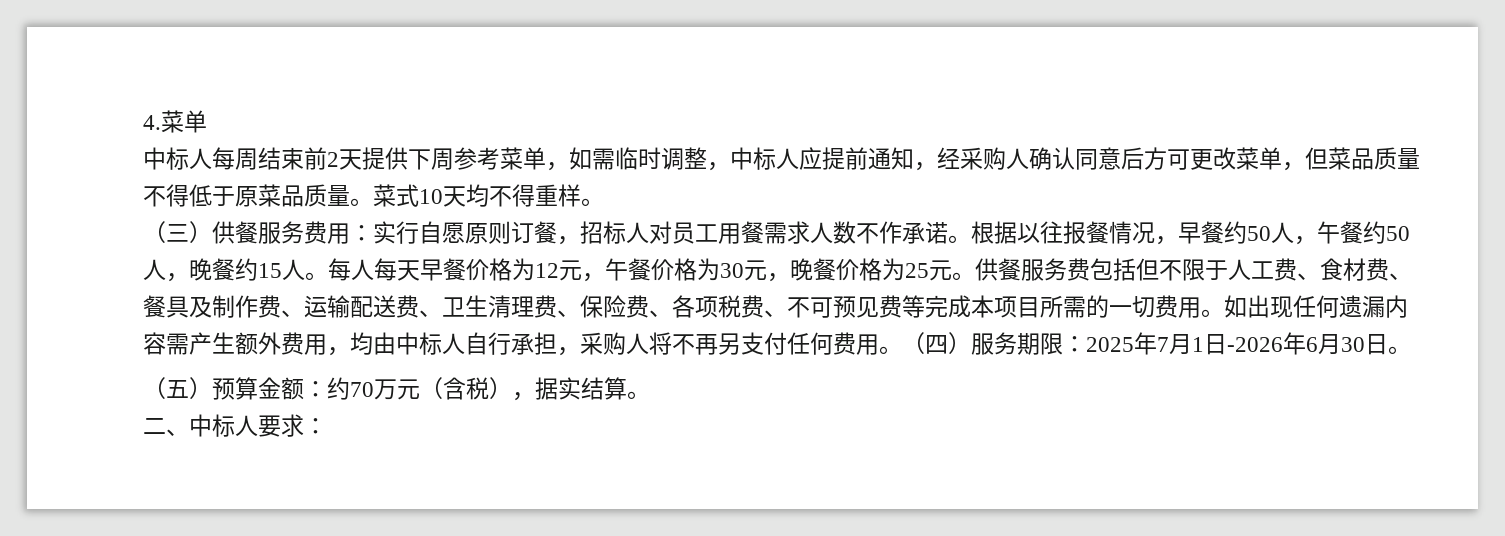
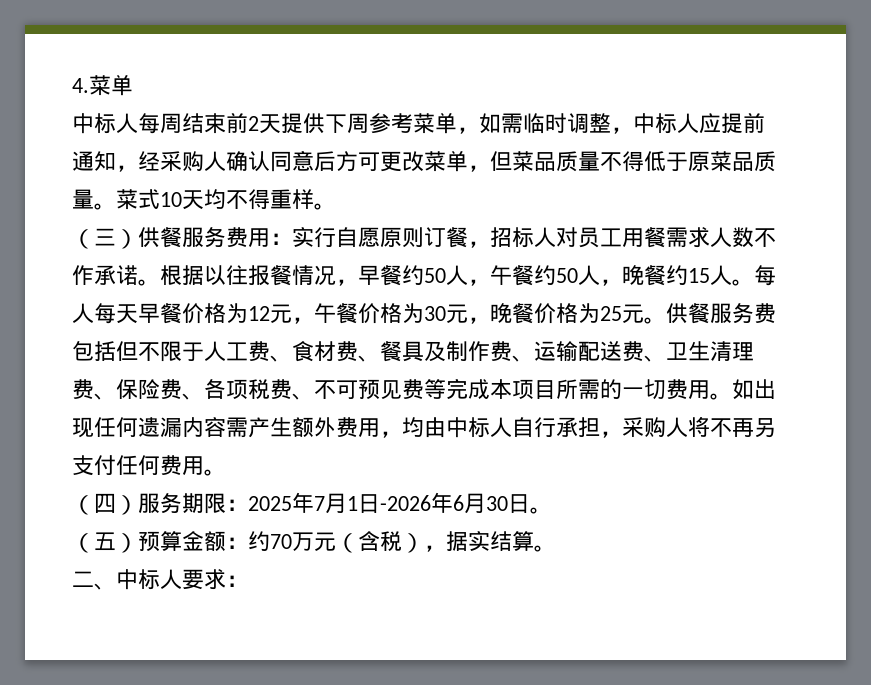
- 如出现任何遗漏内容需产生额外费用，均由中标人自行承担，采购人将不再另支付任何费用。（四）服务期限：2025年7月1日-2026年6月30日。
+ 如出现任何遗漏内容需产生额外费用，均由中标人自行承担，采购人将不再另支付任何费用。
+ （四）服务期限：2025年7月1日-2026年6月30日。

